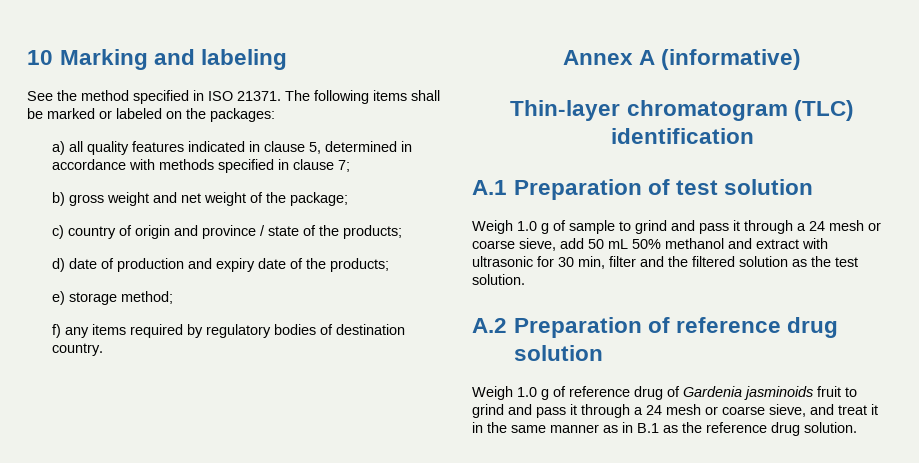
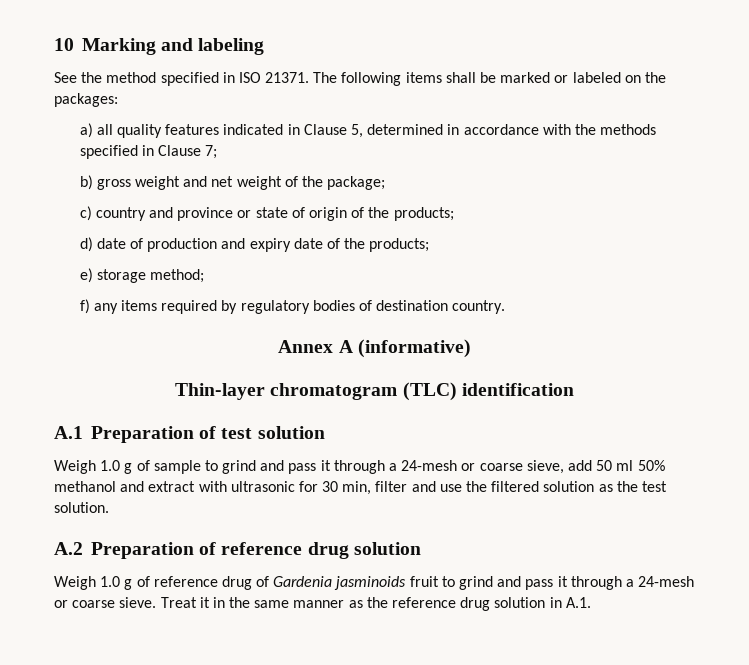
- a) all quality features indicated in clause 5, determined in accordance with methods specified in clause 7;
+ a) all quality features indicated in Clause 5, determined in accordance with the methods specified in Clause 7;
- c) country of origin and province / state of the products;
+ c) country and province or state of origin of the products;
- Weigh 1.0 g of sample to grind and pass it through a 24 mesh or coarse sieve, add 50 mL 50% methanol and extract with ultrasonic for 30 min, filter and the filtered solution as the test solution.
+ Weigh 1.0 g of sample to grind and pass it through a 24-mesh or coarse sieve, add 50 ml 50% methanol and extract with ultrasonic for 30 min, filter and use the filtered solution as the test solution.
- Weigh 1.0 g of reference drug of Gardenia jasminoids fruit to grind and pass it through a 24 mesh or coarse sieve, and treat it in the same manner as in B.1 as the reference drug solution.
+ Weigh 1.0 g of reference drug of Gardenia jasminoids fruit to grind and pass it through a 24-mesh or coarse sieve. Treat it in the same manner as the reference drug solution in A.1.

